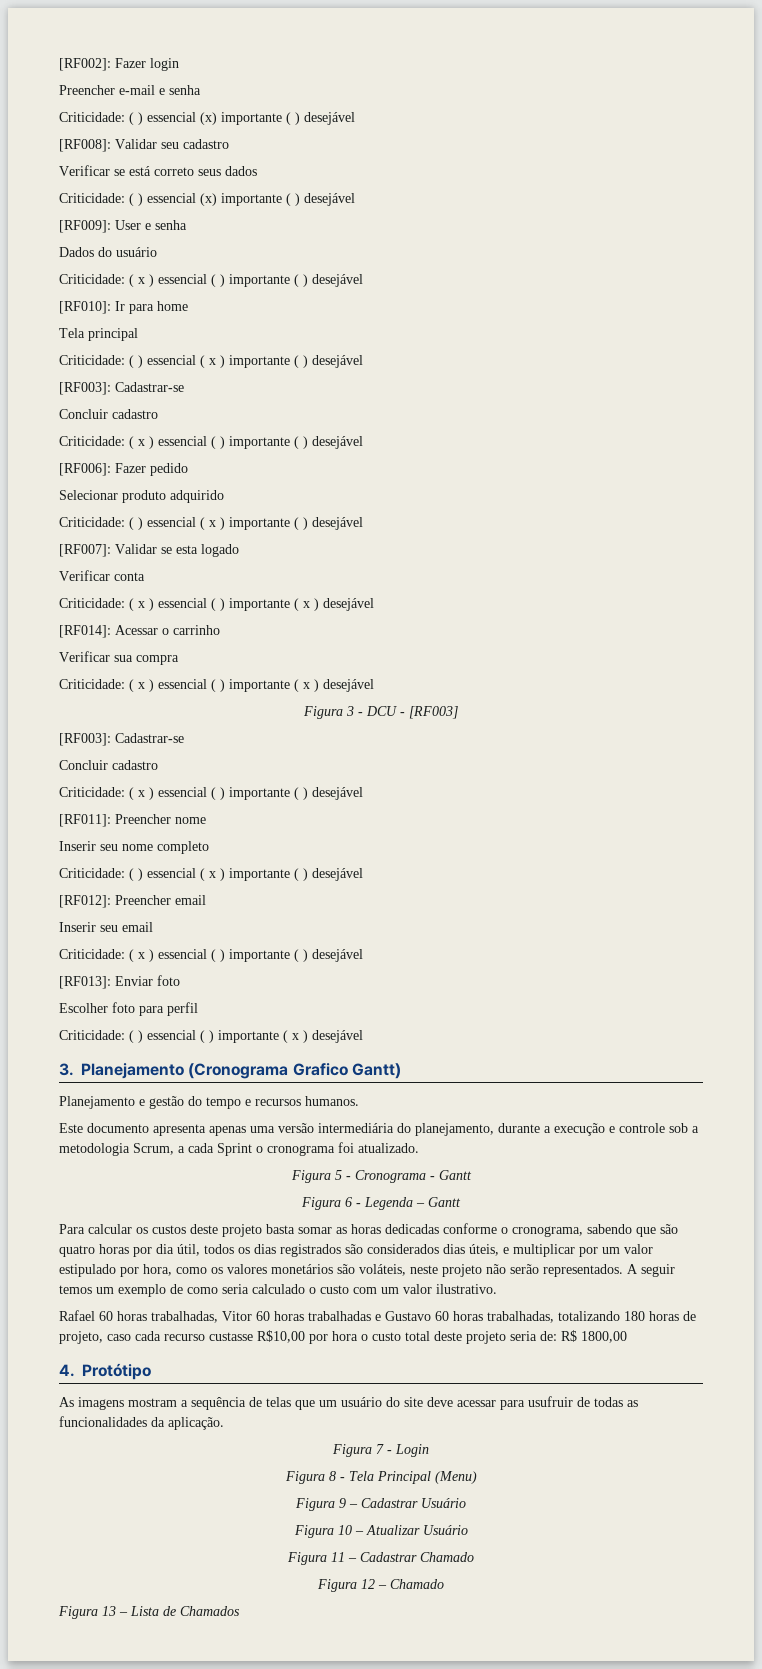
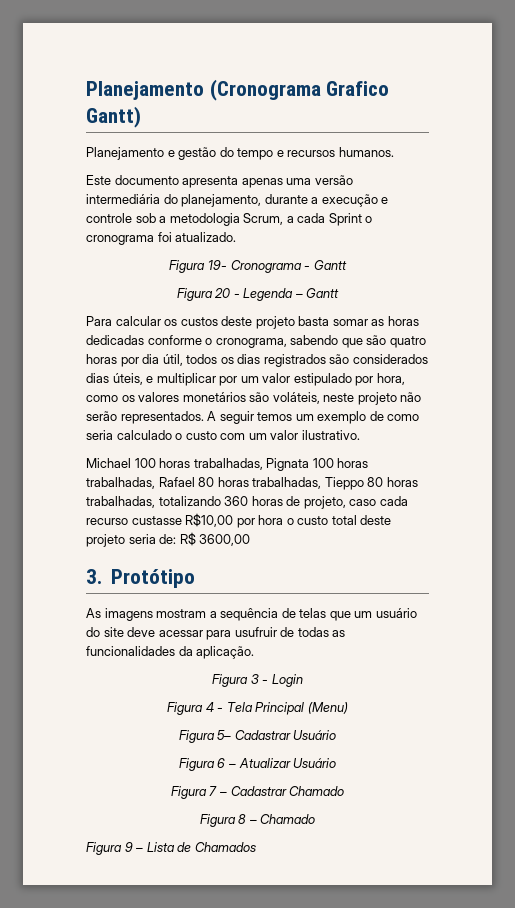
- [RF002]: Fazer login
- Preencher e-mail e senha
- Criticidade: ( ) essencial (x) importante ( ) desejável
- [RF008]: Validar seu cadastro
- Verificar se está correto seus dados
- Criticidade: ( ) essencial (x) importante ( ) desejável
- [RF009]: User e senha
- Dados do usuário
- Criticidade: ( x ) essencial ( ) importante ( ) desejável
- [RF010]: Ir para home
- Tela principal
- Criticidade: ( ) essencial ( x ) importante ( ) desejável
- [RF003]: Cadastrar-se
- Concluir cadastro
- Criticidade: ( x ) essencial ( ) importante ( ) desejável
- [RF006]: Fazer pedido
- Selecionar produto adquirido
- Criticidade: ( ) essencial ( x ) importante ( ) desejável
- [RF007]: Validar se esta logado
- Verificar conta
- Criticidade: ( x ) essencial ( ) importante ( x ) desejável
- [RF014]: Acessar o carrinho
- Verificar sua compra
- Criticidade: ( x ) essencial ( ) importante ( x ) desejável
- Figura 3 - DCU - [RF003]
- [RF003]: Cadastrar-se
- Concluir cadastro
- Criticidade: ( x ) essencial ( ) importante ( ) desejável
- [RF011]: Preencher nome
- Inserir seu nome completo
- Criticidade: ( ) essencial ( x ) importante ( ) desejável
- [RF012]: Preencher email
- Inserir seu email
- Criticidade: ( x ) essencial ( ) importante ( ) desejável
- [RF013]: Enviar foto
- Escolher foto para perfil
- Criticidade: ( ) essencial ( ) importante ( x ) desejável
- 3. Planejamento (Cronograma Grafico Gantt)
+ Planejamento (Cronograma Grafico Gantt)
- Figura 5 - Cronograma - Gantt
+ Figura 19- Cronograma - Gantt
- Figura 6 - Legenda – Gantt
+ Figura 20 - Legenda – Gantt
- Rafael 60 horas trabalhadas, Vitor 60 horas trabalhadas e Gustavo 60 horas trabalhadas, totalizando 180 horas de projeto, caso cada recurso custasse R$10,00 por hora o custo total deste projeto seria de: R$ 1800,00
- 4. Protótipo
+ Michael 100 horas trabalhadas, Pignata 100 horas trabalhadas, Rafael 80 horas trabalhadas, Tieppo 80 horas trabalhadas, totalizando 360 horas de projeto, caso cada recurso custasse R$10,00 por hora o custo total deste projeto seria de: R$ 3600,00
+ 3. Protótipo
- Figura 7 - Login
+ Figura 3 - Login
- Figura 8 - Tela Principal (Menu)
+ Figura 4 - Tela Principal (Menu)
- Figura 9 – Cadastrar Usuário
+ Figura 5– Cadastrar Usuário
- Figura 10 – Atualizar Usuário
+ Figura 6 – Atualizar Usuário
- Figura 11 – Cadastrar Chamado
+ Figura 7 – Cadastrar Chamado
- Figura 12 – Chamado
+ Figura 8 – Chamado
- Figura 13 – Lista de Chamados
+ Figura 9 – Lista de Chamados

